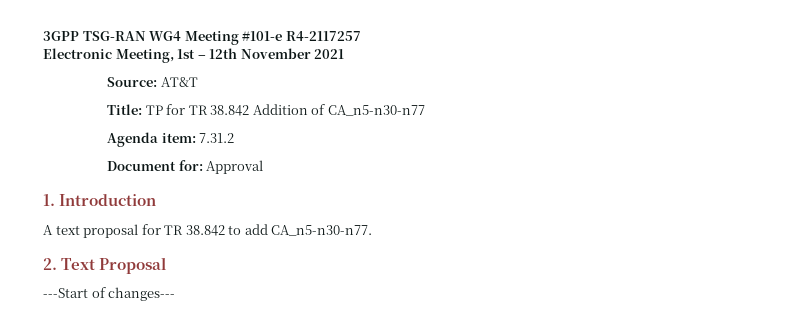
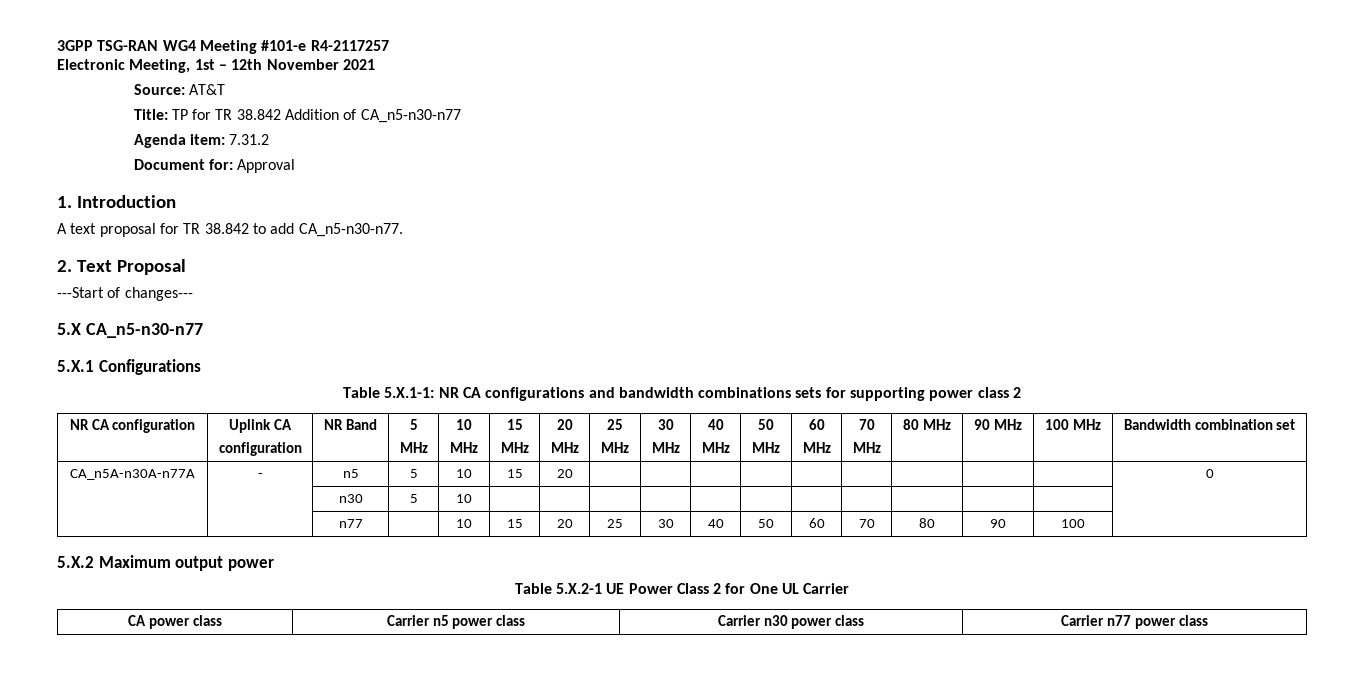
+ 5.X CA_n5-n30-n77
+ 5.X.1 Configurations
+ Table 5.X.1-1: NR CA configurations and bandwidth combinations sets for supporting power class 2
+ NR CA configuration | Uplink CA
+ configuration | NR Band | 5
+ MHz | 10
+ MHz | 15
+ MHz | 20
+ MHz | 25
+ MHz | 30
+ MHz | 40
+ MHz | 50
+ MHz | 60
+ MHz | 70
+ MHz | 80 MHz | 90 MHz | 100 MHz | Bandwidth combination set
+ CA_n5A-n30A-n77A | - | n5 | 5 | 10 | 15 | 20 | | | | | | | | | | 0
+ | | n30 | 5 | 10 | | | | | | | | | | | |
+ | | n77 | | 10 | 15 | 20 | 25 | 30 | 40 | 50 | 60 | 70 | 80 | 90 | 100 |
+ 5.X.2 Maximum output power
+ Table 5.X.2-1 UE Power Class 2 for One UL Carrier
+ CA power class | Carrier n5 power class | Carrier n30 power class | Carrier n77 power class

